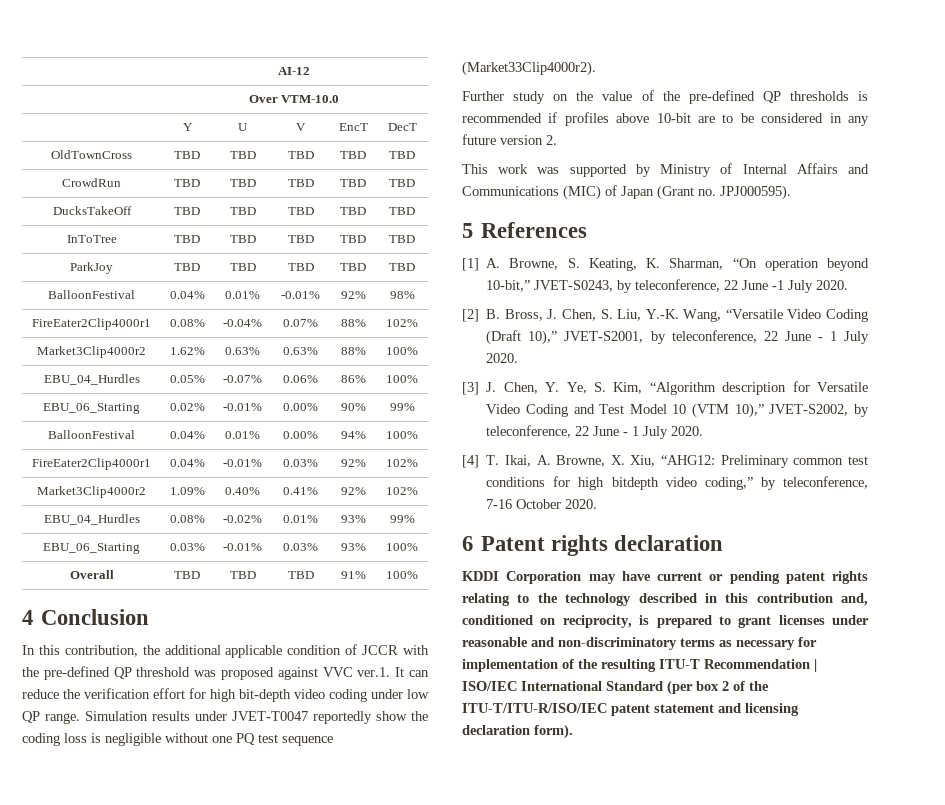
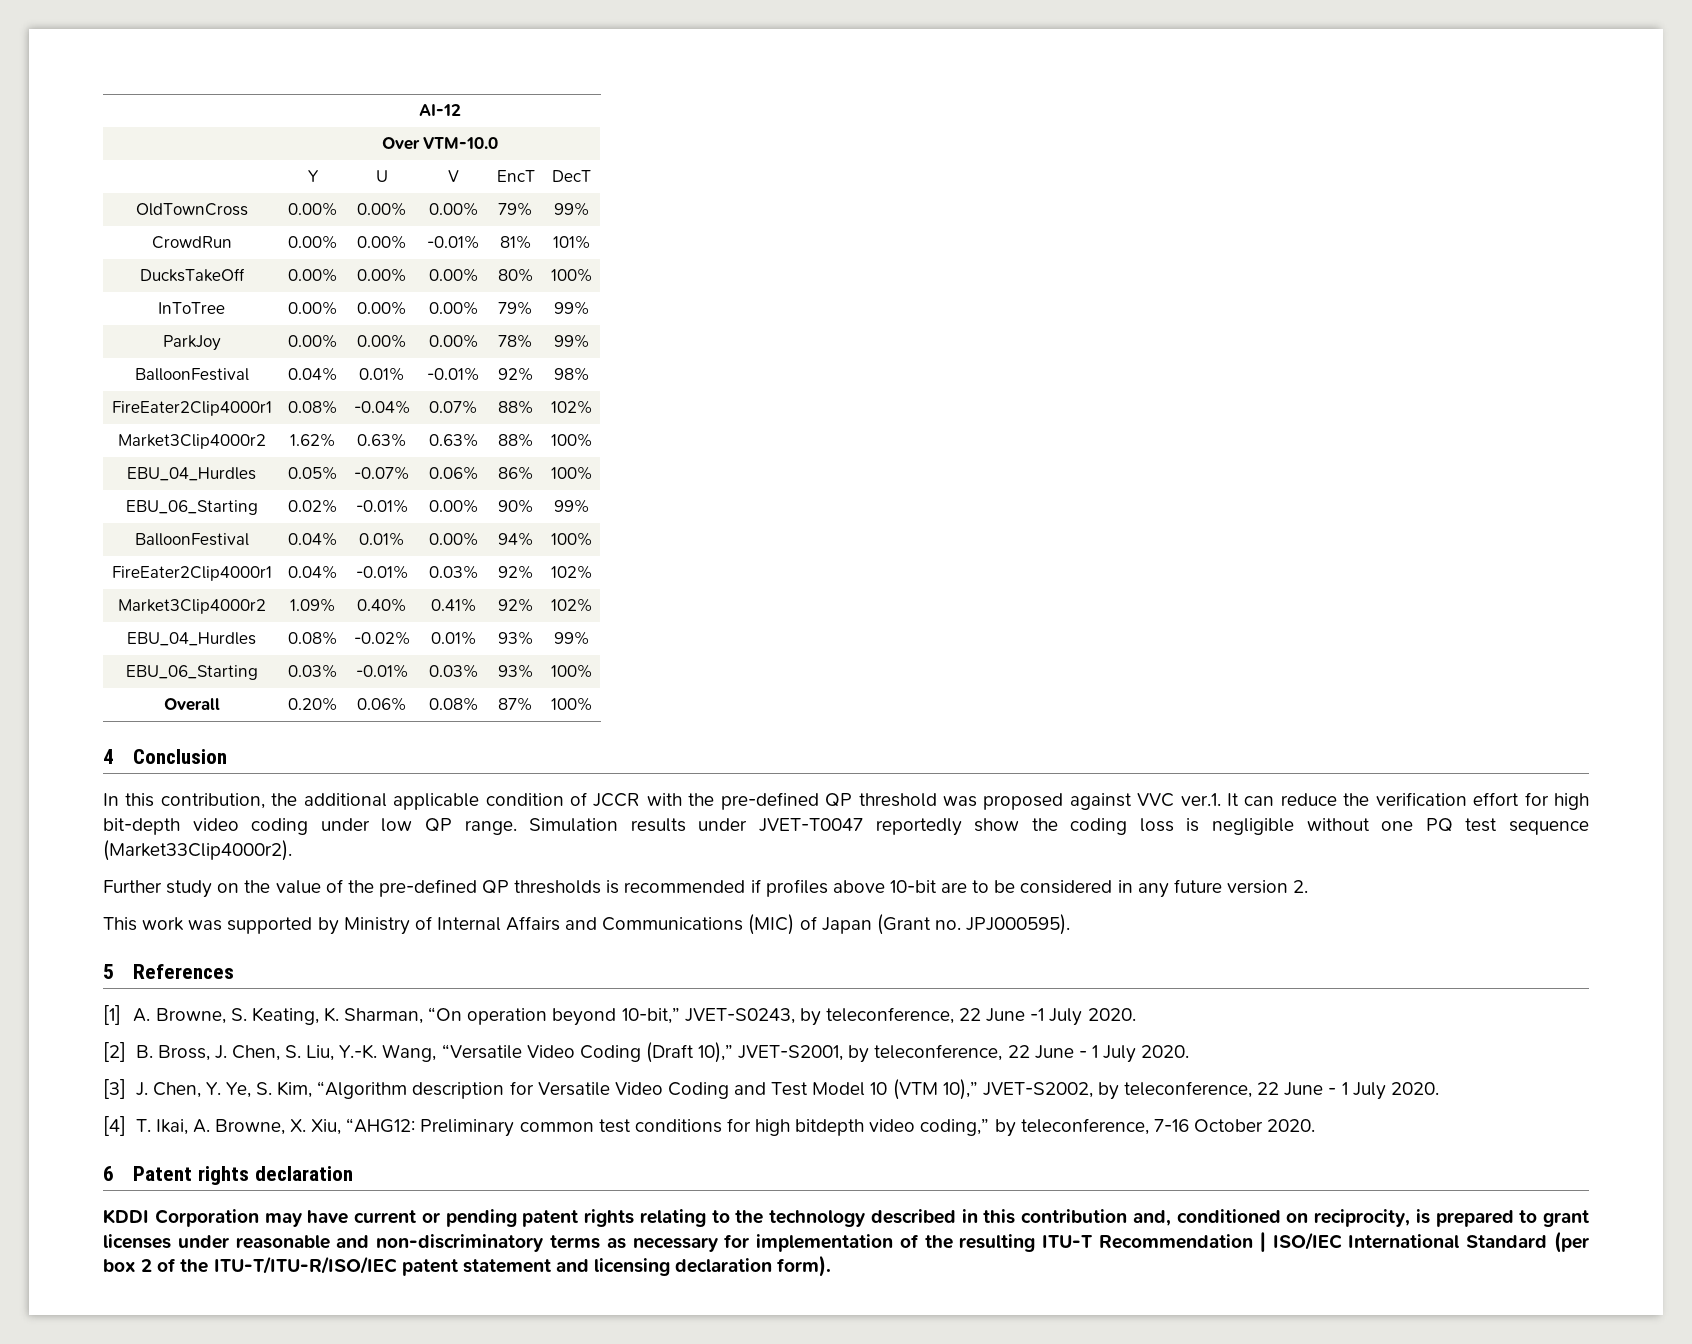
- OldTownCross | TBD | TBD | TBD | TBD | TBD
- CrowdRun | TBD | TBD | TBD | TBD | TBD
- DucksTakeOff | TBD | TBD | TBD | TBD | TBD
- InToTree | TBD | TBD | TBD | TBD | TBD
- ParkJoy | TBD | TBD | TBD | TBD | TBD
+ OldTownCross | 0.00% | 0.00% | 0.00% | 79% | 99%
+ CrowdRun | 0.00% | 0.00% | -0.01% | 81% | 101%
+ DucksTakeOff | 0.00% | 0.00% | 0.00% | 80% | 100%
+ InToTree | 0.00% | 0.00% | 0.00% | 79% | 99%
+ ParkJoy | 0.00% | 0.00% | 0.00% | 78% | 99%
- Overall | TBD | TBD | TBD | 91% | 100%
+ Overall | 0.20% | 0.06% | 0.08% | 87% | 100%

